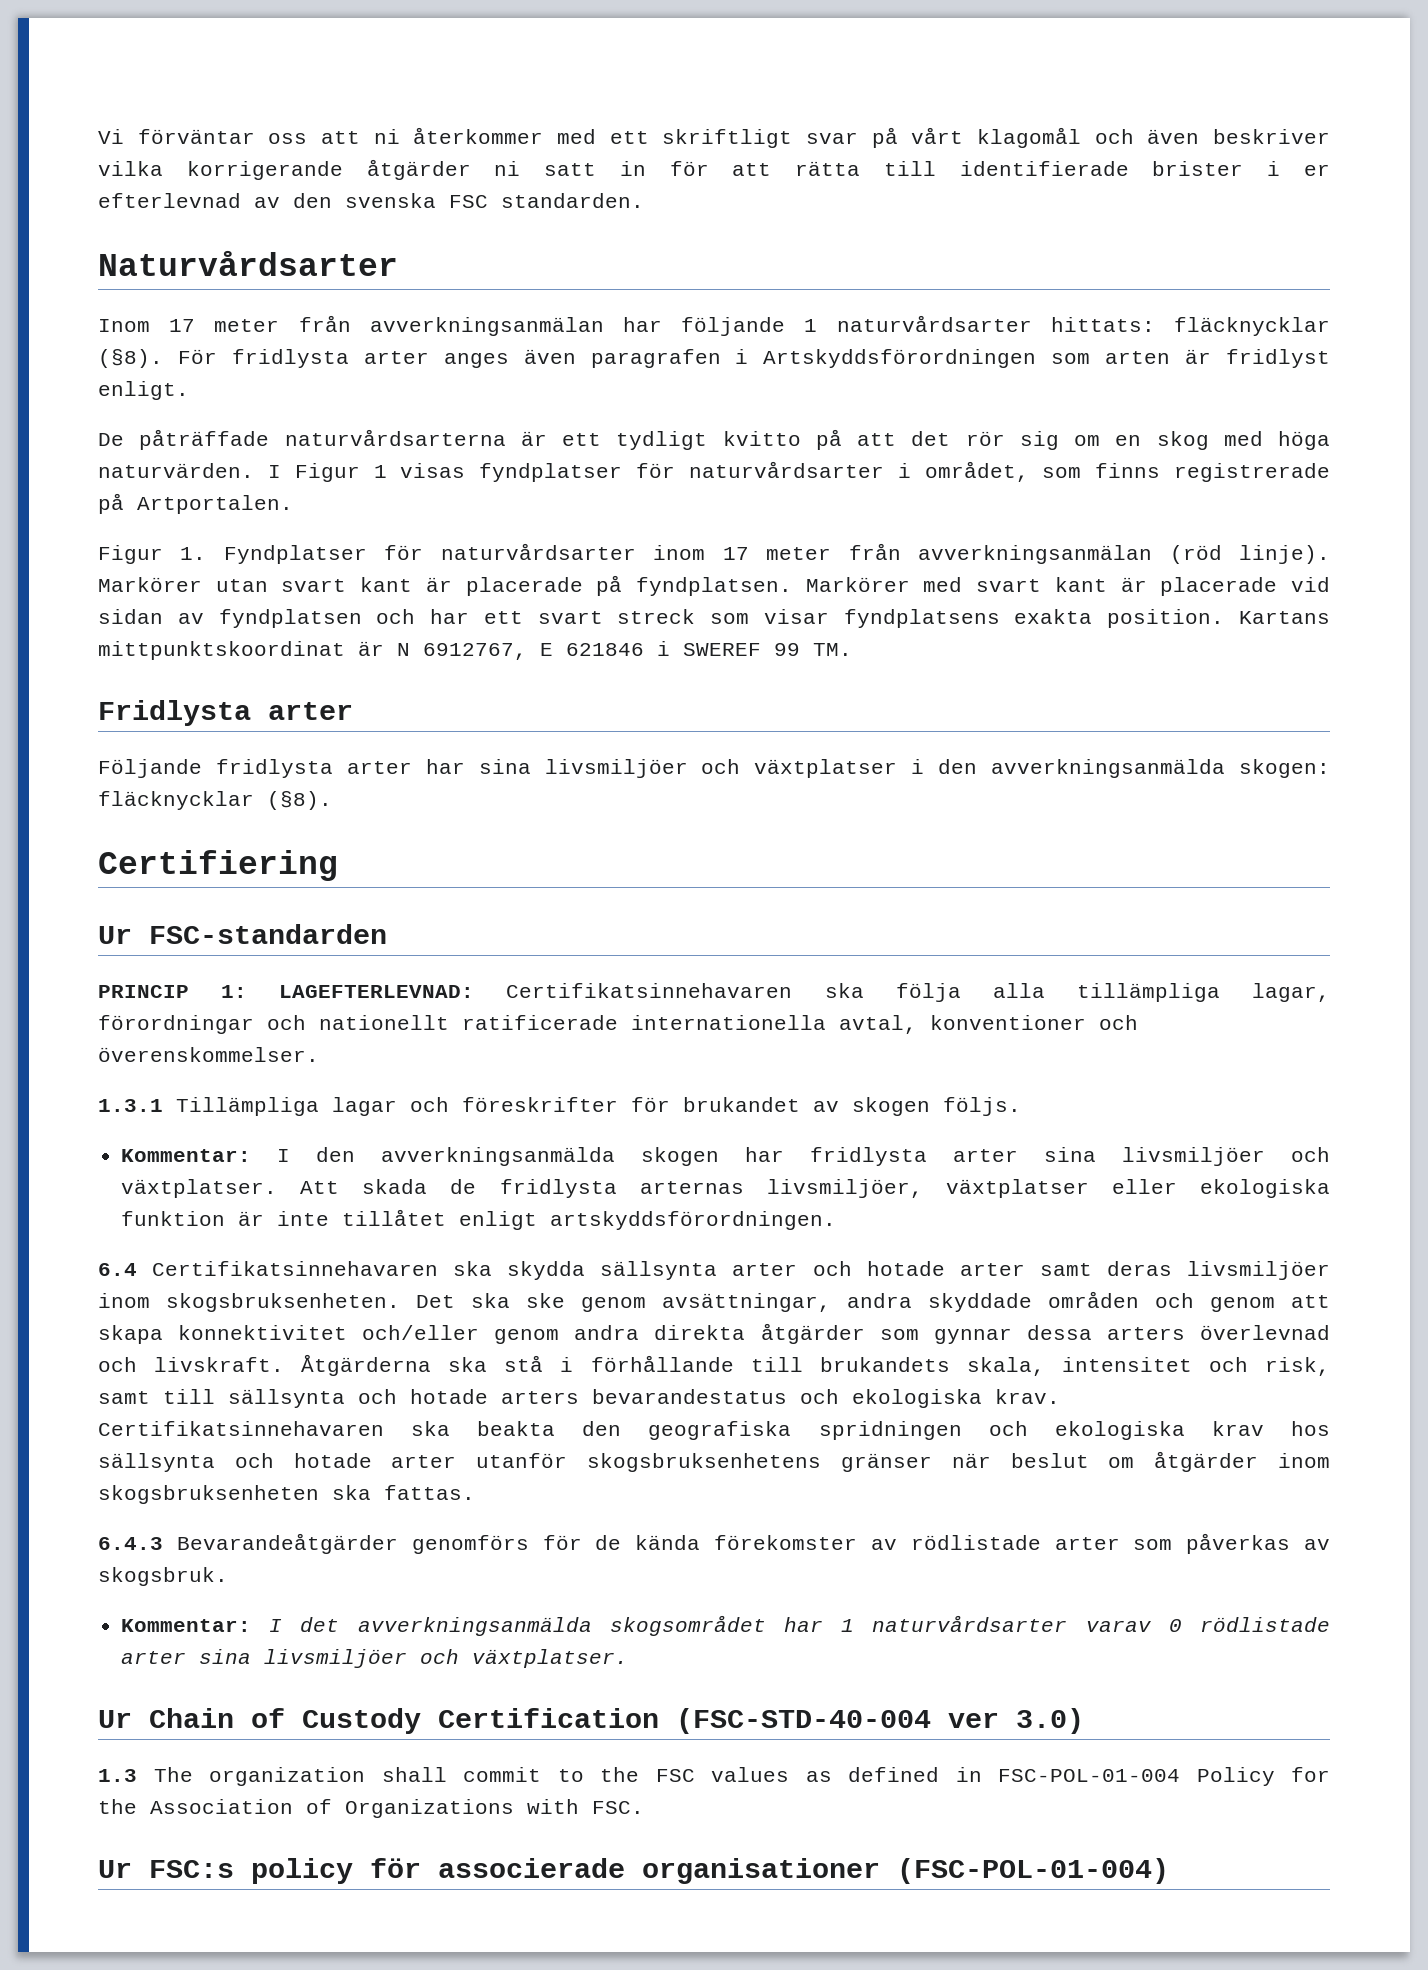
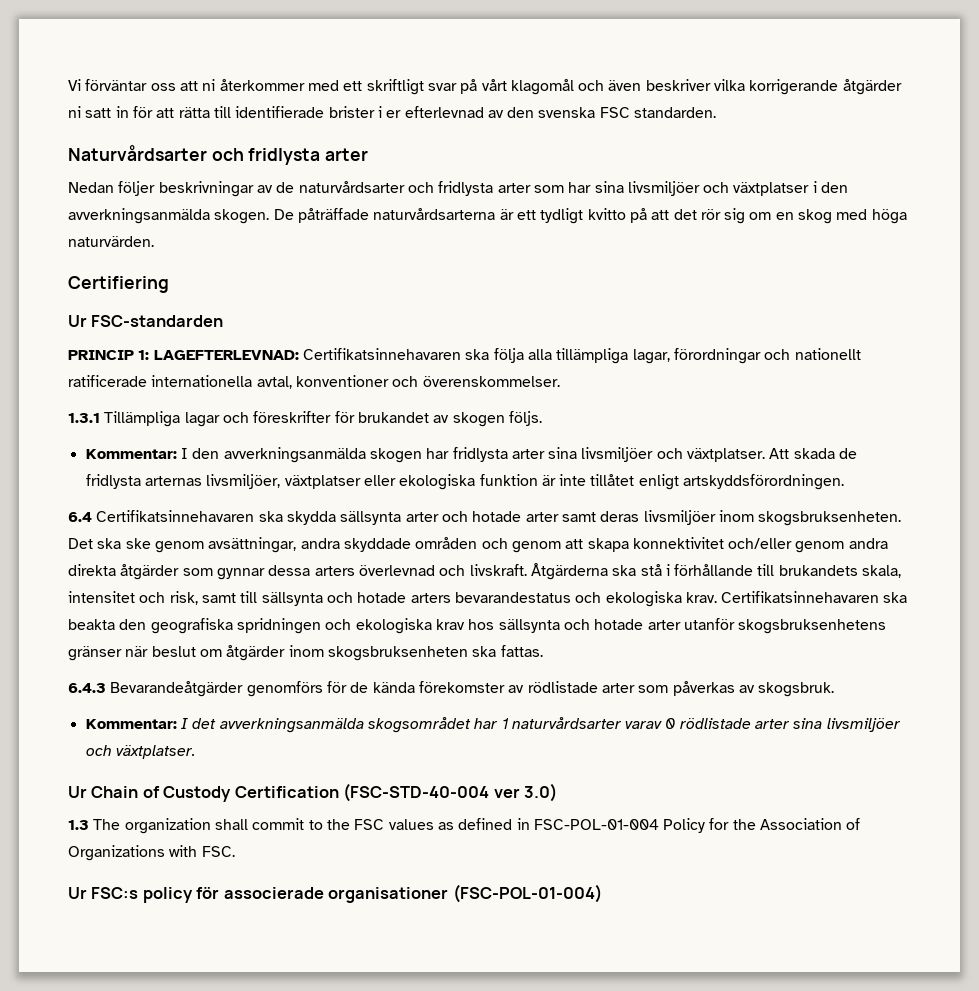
- Naturvårdsarter
- Inom 17 meter från avverkningsanmälan har följande 1 naturvårdsarter hittats: fläcknycklar (§8). För fridlysta arter anges även paragrafen i Artskyddsförordningen som arten är fridlyst enligt.
- De påträffade naturvårdsarterna är ett tydligt kvitto på att det rör sig om en skog med höga naturvärden. I Figur 1 visas fyndplatser för naturvårdsarter i området, som finns registrerade på Artportalen.
- Figur 1. Fyndplatser för naturvårdsarter inom 17 meter från avverkningsanmälan (röd linje). Markörer utan svart kant är placerade på fyndplatsen. Markörer med svart kant är placerade vid sidan av fyndplatsen och har ett svart streck som visar fyndplatsens exakta position. Kartans mittpunktskoordinat är N 6912767, E 621846 i SWEREF 99 TM.
- Fridlysta arter
- Följande fridlysta arter har sina livsmiljöer och växtplatser i den avverkningsanmälda skogen: fläcknycklar (§8).
+ Naturvårdsarter och fridlysta arter
+ Nedan följer beskrivningar av de naturvårdsarter och fridlysta arter som har sina livsmiljöer och växtplatser i den avverkningsanmälda skogen. De påträffade naturvårdsarterna är ett tydligt kvitto på att det rör sig om en skog med höga naturvärden.

